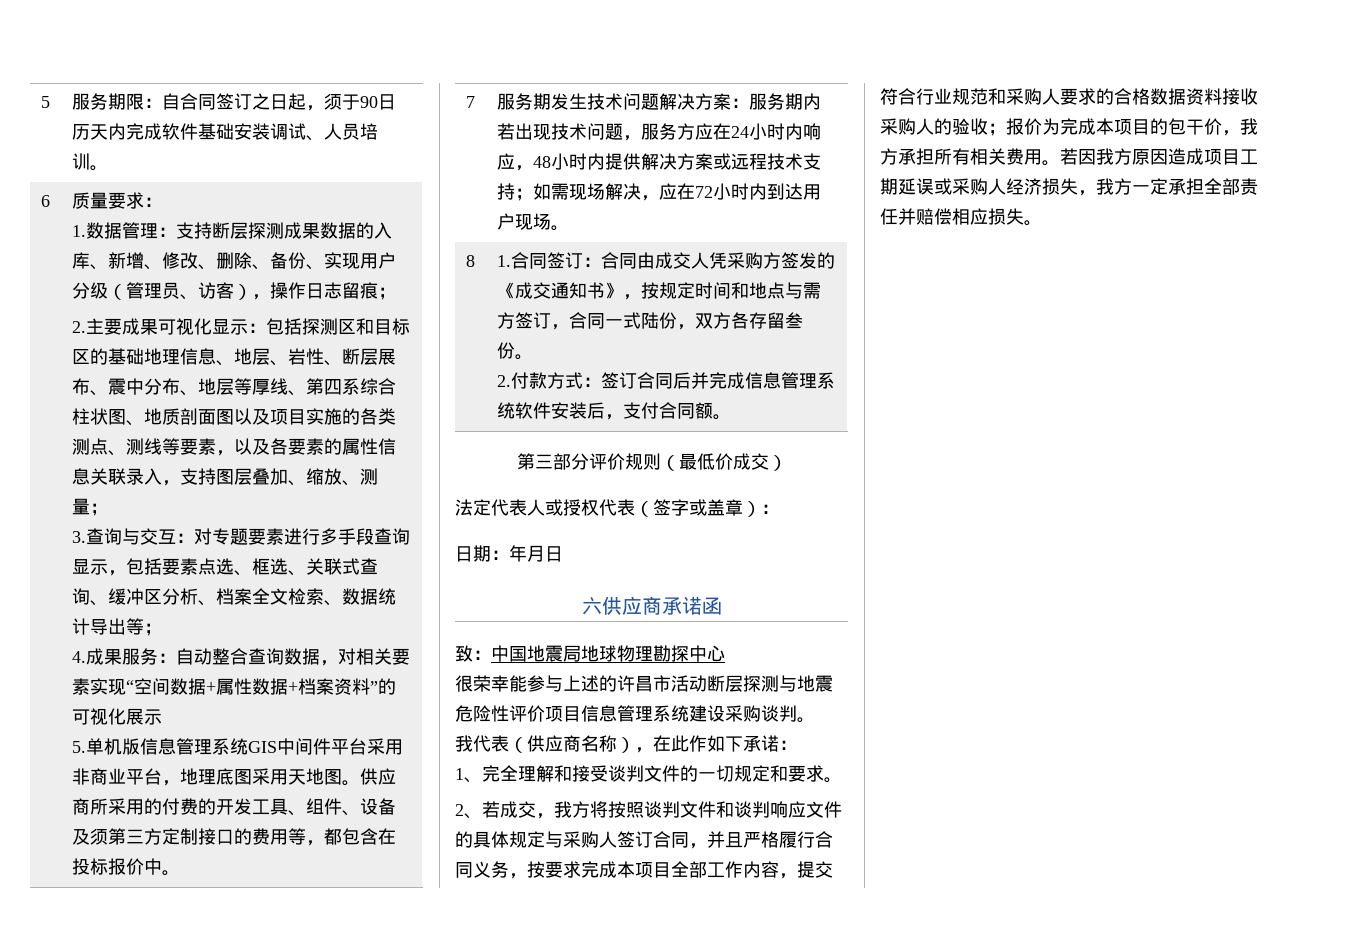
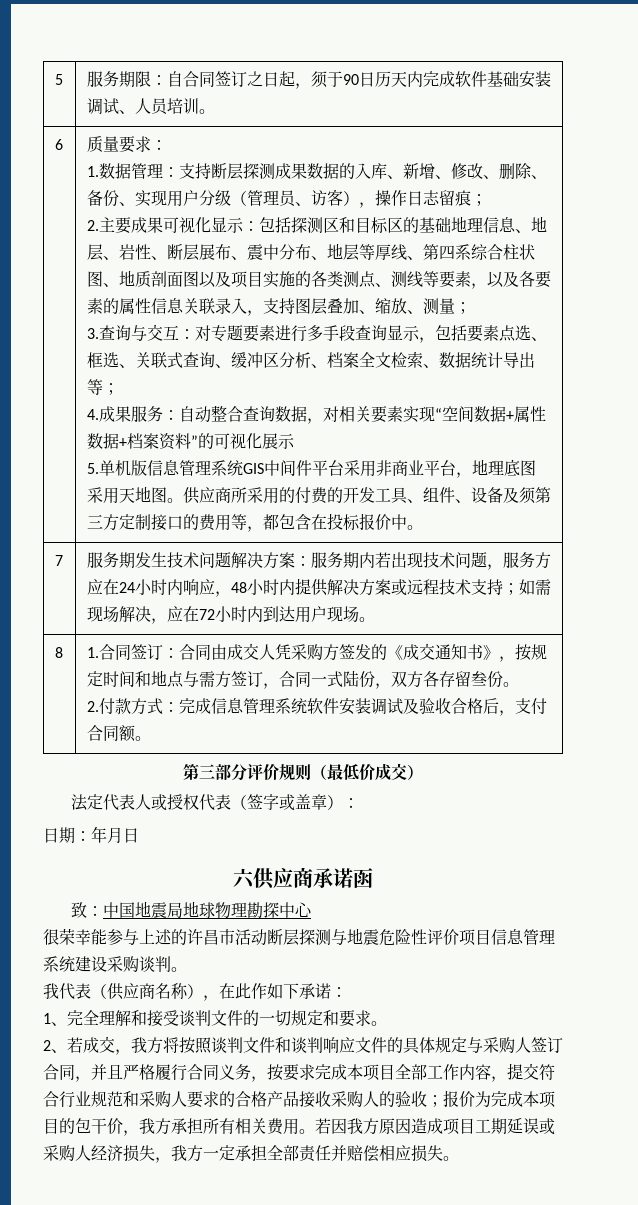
- 2.付款方式：签订合同后并完成信息管理系统软件安装后，支付合同额。
+ 2.付款方式：完成信息管理系统软件安装调试及验收合格后，支付合同额。
- 2、若成交，我方将按照谈判文件和谈判响应文件的具体规定与采购人签订合同，并且严格履行合同义务，按要求完成本项目全部工作内容，提交符合行业规范和采购人要求的合格数据资料接收采购人的验收；报价为完成本项目的包干价，我方承担所有相关费用。
+ 2、若成交，我方将按照谈判文件和谈判响应文件的具体规定与采购人签订合同，并且严格履行合同义务，按要求完成本项目全部工作内容，提交符合行业规范和采购人要求的合格产品接收采购人的验收；报价为完成本项目的包干价，我方承担所有相关费用。

